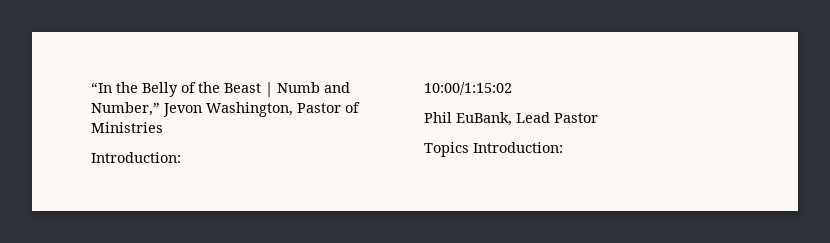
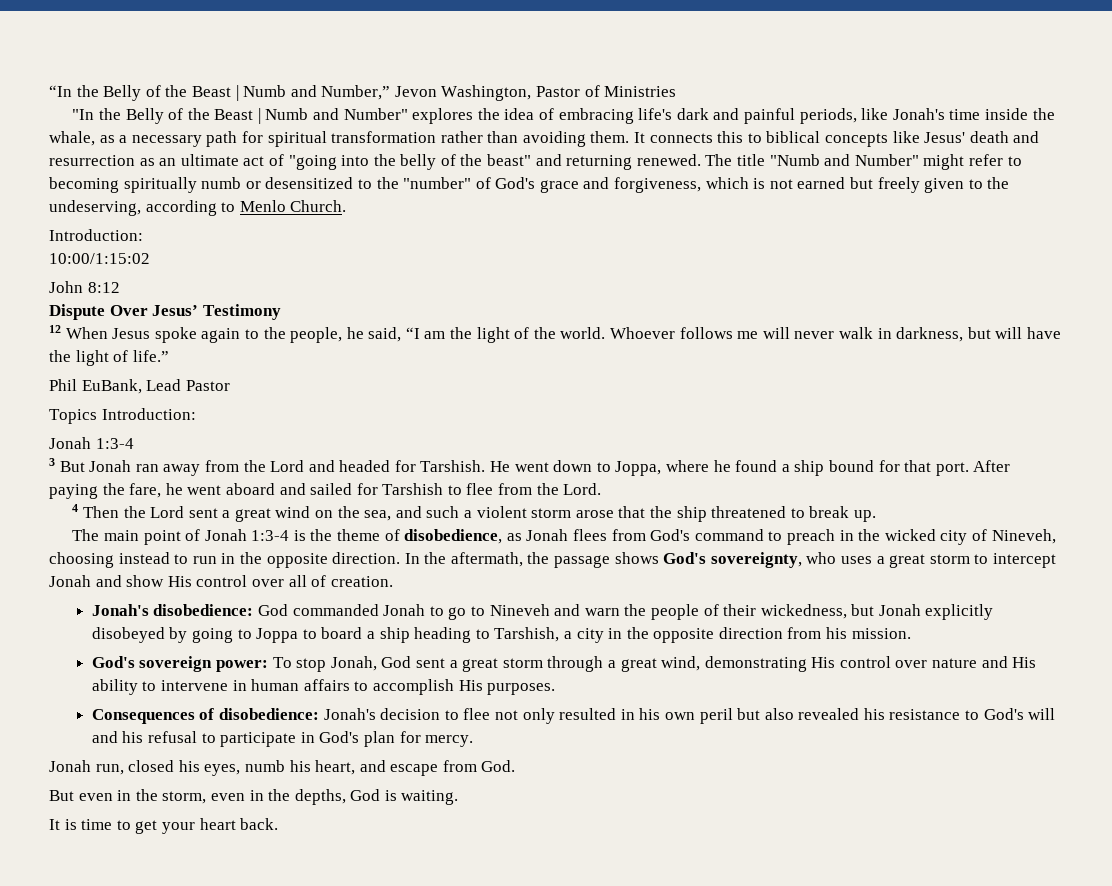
  “In the Belly of the Beast | Numb and Number,” Jevon Washington, Pastor of Ministries
+ "In the Belly of the Beast | Numb and Number" explores the idea of embracing life's dark and painful periods, like Jonah's time inside the whale, as a necessary path for spiritual transformation rather than avoiding them. It connects this to biblical concepts like Jesus' death and resurrection as an ultimate act of "going into the belly of the beast" and returning renewed. The title "Numb and Number" might refer to becoming spiritually numb or desensitized to the "number" of God's grace and forgiveness, which is not earned but freely given to the undeserving, according to Menlo Church.
  Introduction:
  10:00/1:15:02
+ John 8:12
+ Dispute Over Jesus’ Testimony
+ 12 When Jesus spoke again to the people, he said, “I am the light of the world. Whoever follows me will never walk in darkness, but will have the light of life.”
  Topics Introduction:
+ Jonah 1:3-4
+ 3 But Jonah ran away from the Lord and headed for Tarshish. He went down to Joppa, where he found a ship bound for that port. After paying the fare, he went aboard and sailed for Tarshish to flee from the Lord.
+ 4 Then the Lord sent a great wind on the sea, and such a violent storm arose that the ship threatened to break up.
+ The main point of Jonah 1:3-4 is the theme of disobedience, as Jonah flees from God's command to preach in the wicked city of Nineveh, choosing instead to run in the opposite direction. In the aftermath, the passage shows God's sovereignty, who uses a great storm to intercept Jonah and show His control over all of creation.
+ Jonah's disobedience: God commanded Jonah to go to Nineveh and warn the people of their wickedness, but Jonah explicitly disobeyed by going to Joppa to board a ship heading to Tarshish, a city in the opposite direction from his mission.
+ God's sovereign power: To stop Jonah, God sent a great storm through a great wind, demonstrating His control over nature and His ability to intervene in human affairs to accomplish His purposes.
+ Consequences of disobedience: Jonah's decision to flee not only resulted in his own peril but also revealed his resistance to God's will and his refusal to participate in God's plan for mercy.
+ Jonah run, closed his eyes, numb his heart, and escape from God.
+ But even in the storm, even in the depths, God is waiting.
+ It is time to get your heart back.

